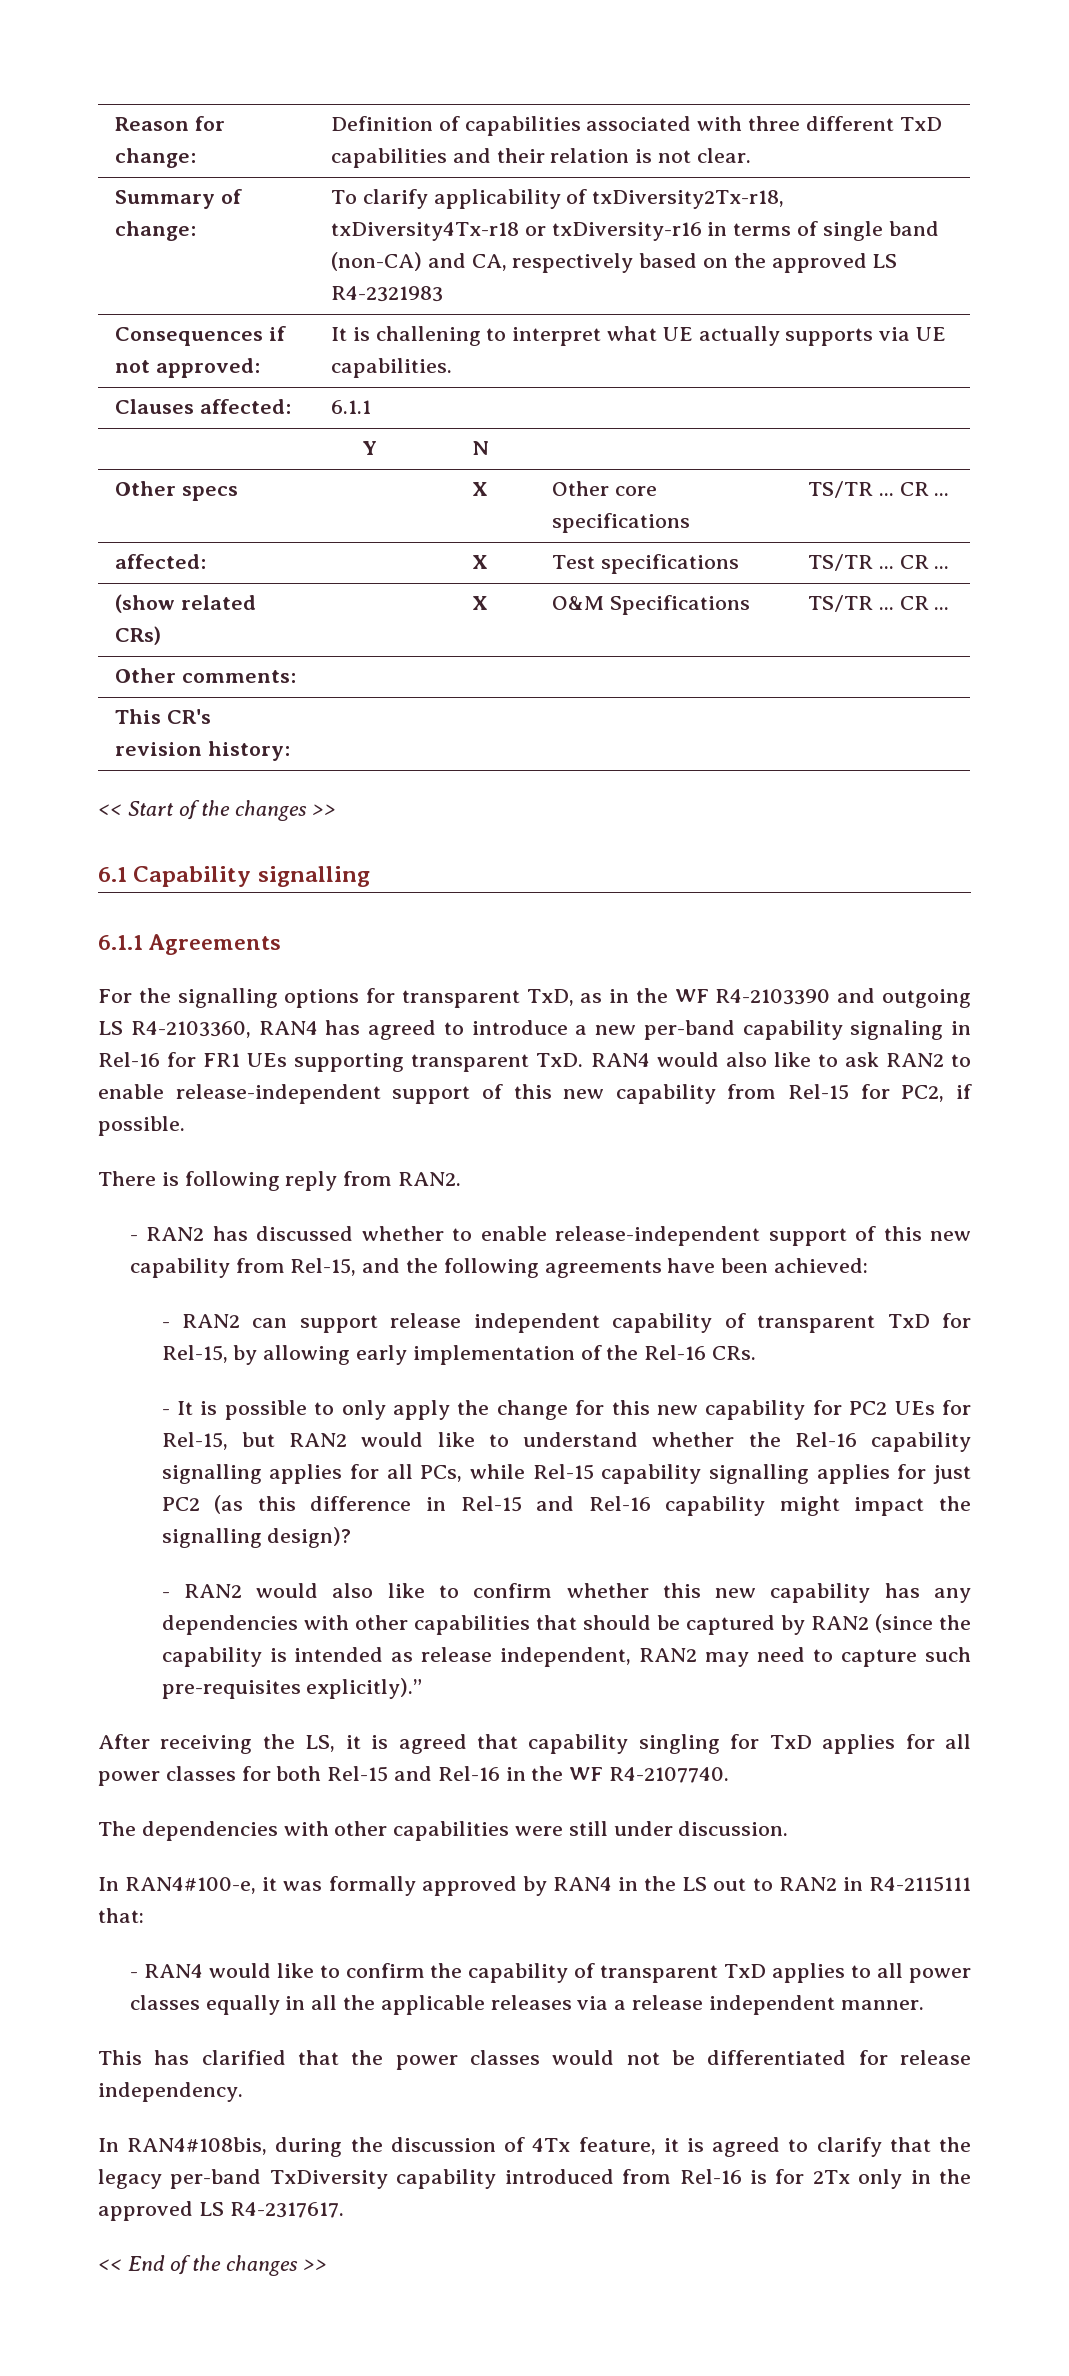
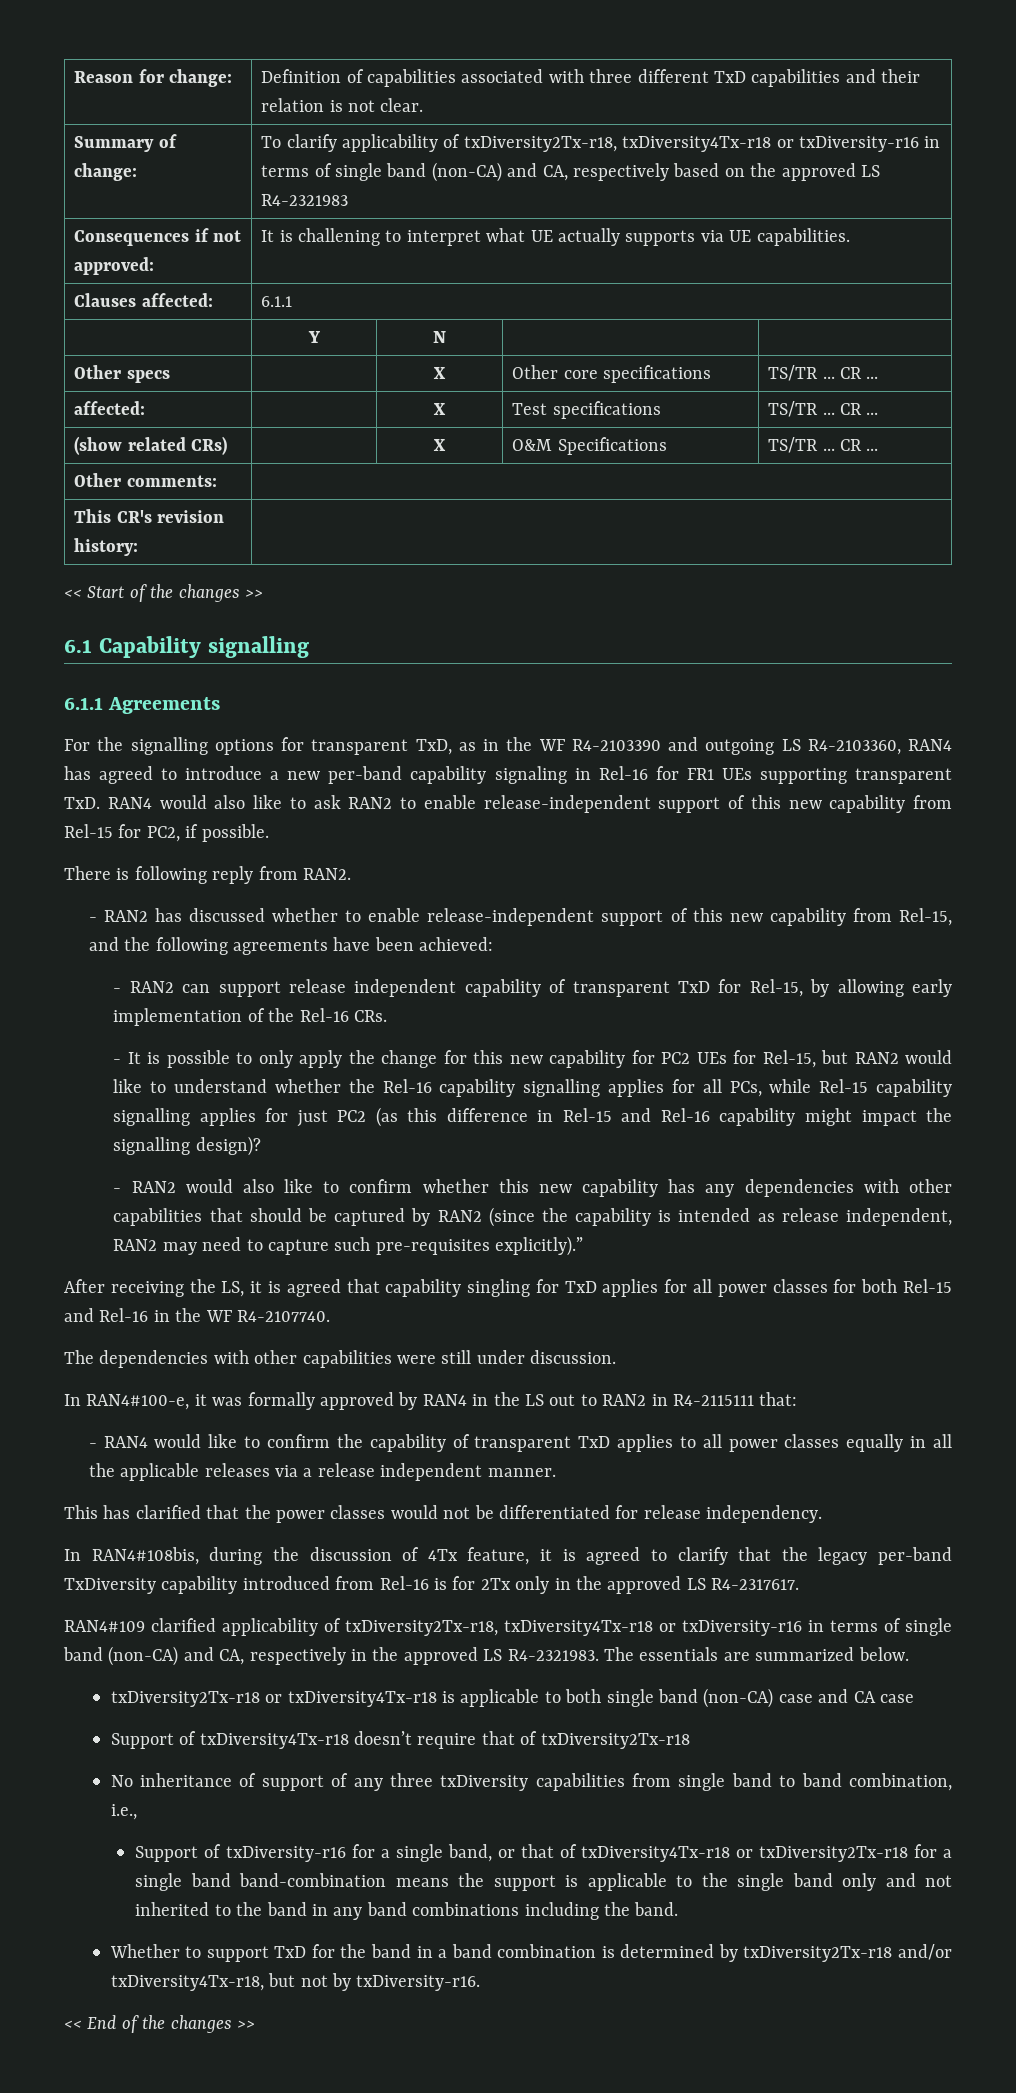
+ RAN4#109 clarified applicability of txDiversity2Tx-r18, txDiversity4Tx-r18 or txDiversity-r16 in terms of single band (non-CA) and CA, respectively in the approved LS R4-2321983. The essentials are summarized below.
+ txDiversity2Tx-r18 or txDiversity4Tx-r18 is applicable to both single band (non-CA) case and CA case
+ Support of txDiversity4Tx-r18 doesn’t require that of txDiversity2Tx-r18
+ No inheritance of support of any three txDiversity capabilities from single band to band combination, i.e.,
+ Support of txDiversity-r16 for a single band, or that of txDiversity4Tx-r18 or txDiversity2Tx-r18 for a single band band-combination means the support is applicable to the single band only and not inherited to the band in any band combinations including the band.
+ Whether to support TxD for the band in a band combination is determined by txDiversity2Tx-r18 and/or txDiversity4Tx-r18, but not by txDiversity-r16.

